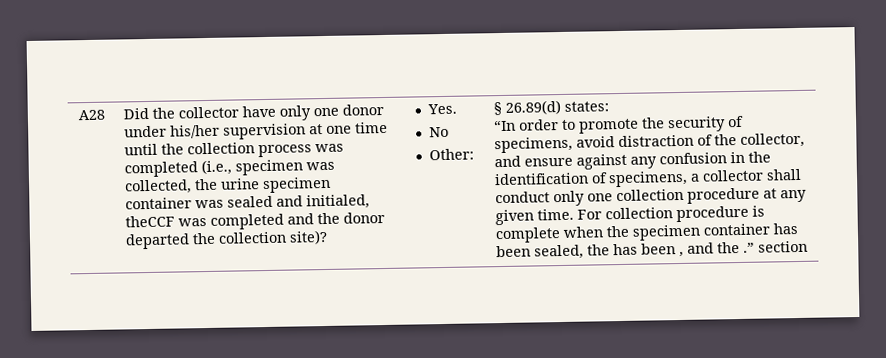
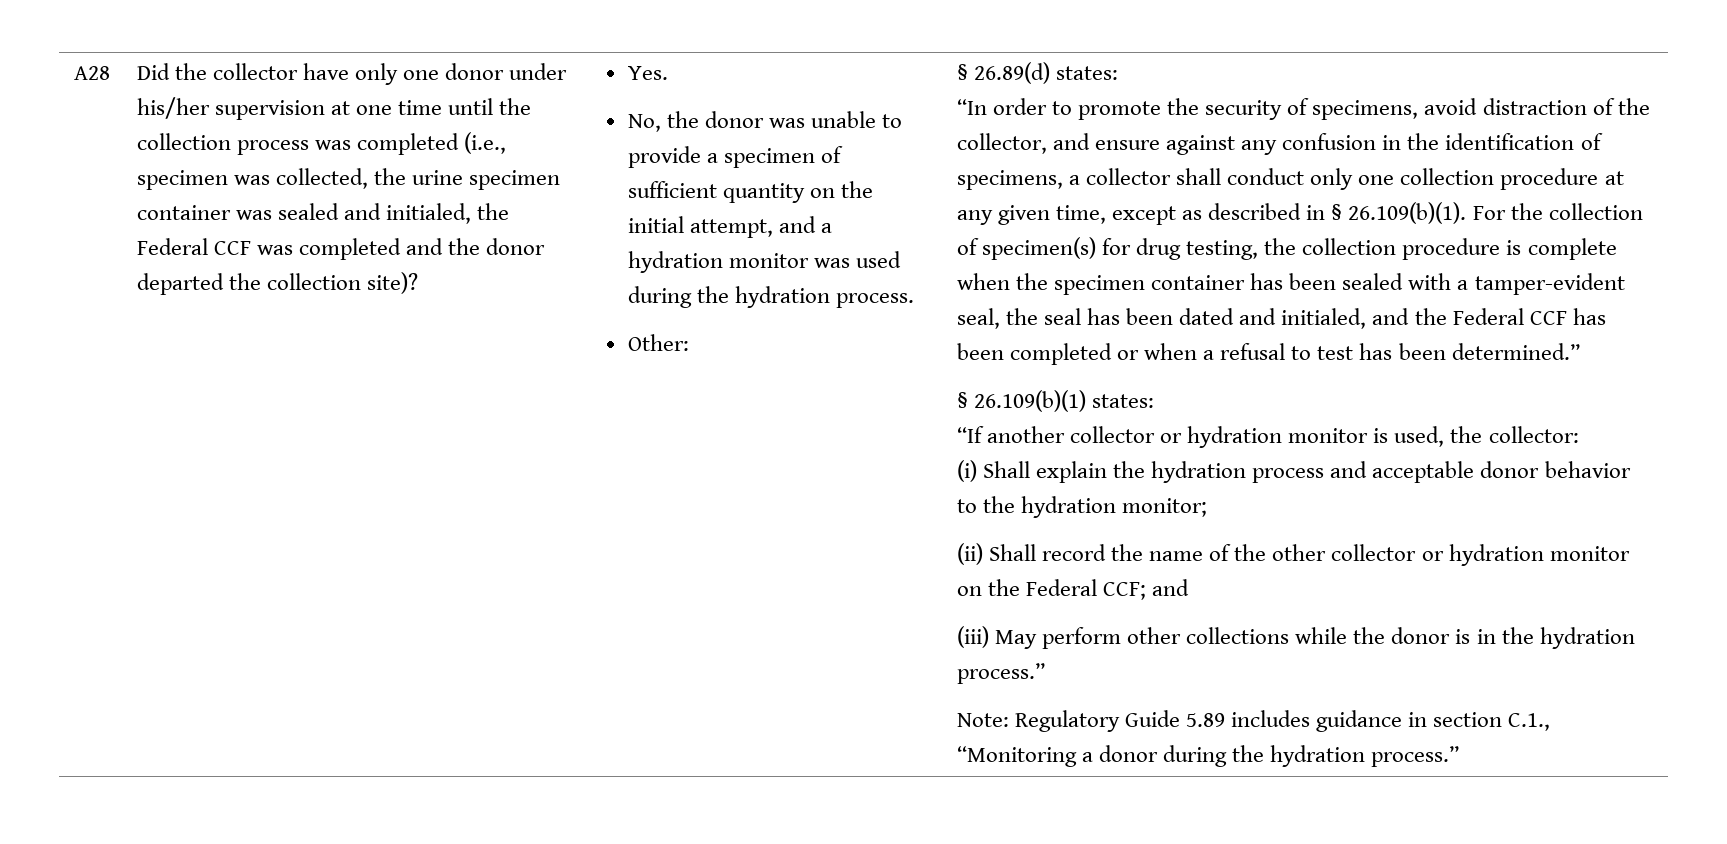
- Did the collector have only one donor under his/her supervision at one time until the collection process was completed (i.e., specimen was collected, the urine specimen container was sealed and initialed, theCCF was completed and the donor departed the collection site)?
+ Did the collector have only one donor under his/her supervision at one time until the collection process was completed (i.e., specimen was collected, the urine specimen container was sealed and initialed, the Federal CCF was completed and the donor departed the collection site)?
- No
+ No, the donor was unable to provide a specimen of sufficient quantity on the initial attempt, and a hydration monitor was used during the hydration process.
- “In order to promote the security of specimens, avoid distraction of the collector, and ensure against any confusion in the identification of specimens, a collector shall conduct only one collection procedure at any given time. For collection procedure is complete when the specimen container has been sealed, the has been , and the .” section
+ “In order to promote the security of specimens, avoid distraction of the collector, and ensure against any confusion in the identification of specimens, a collector shall conduct only one collection procedure at any given time, except as described in § 26.109(b)(1). For the collection of specimen(s) for drug testing, the collection procedure is complete when the specimen container has been sealed with a tamper-evident seal, the seal has been dated and initialed, and the Federal CCF has been completed or when a refusal to test has been determined.”
+ § 26.109(b)(1) states:
+ “If another collector or hydration monitor is used, the collector:
+ (i) Shall explain the hydration process and acceptable donor behavior to the hydration monitor;
+ (ii) Shall record the name of the other collector or hydration monitor on the Federal CCF; and
+ (iii) May perform other collections while the donor is in the hydration process.”
+ Note: Regulatory Guide 5.89 includes guidance in section C.1., “Monitoring a donor during the hydration process.”

